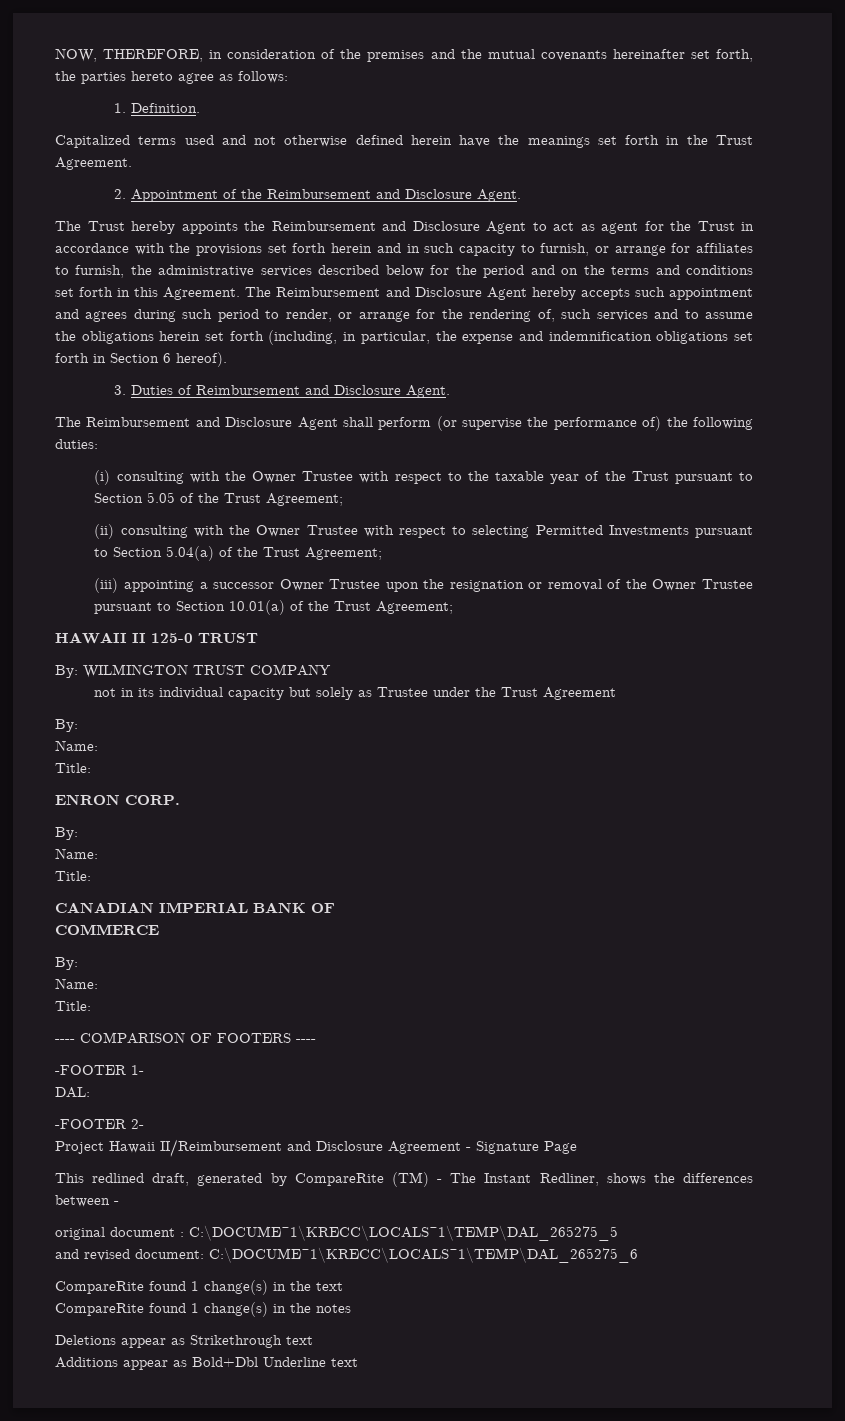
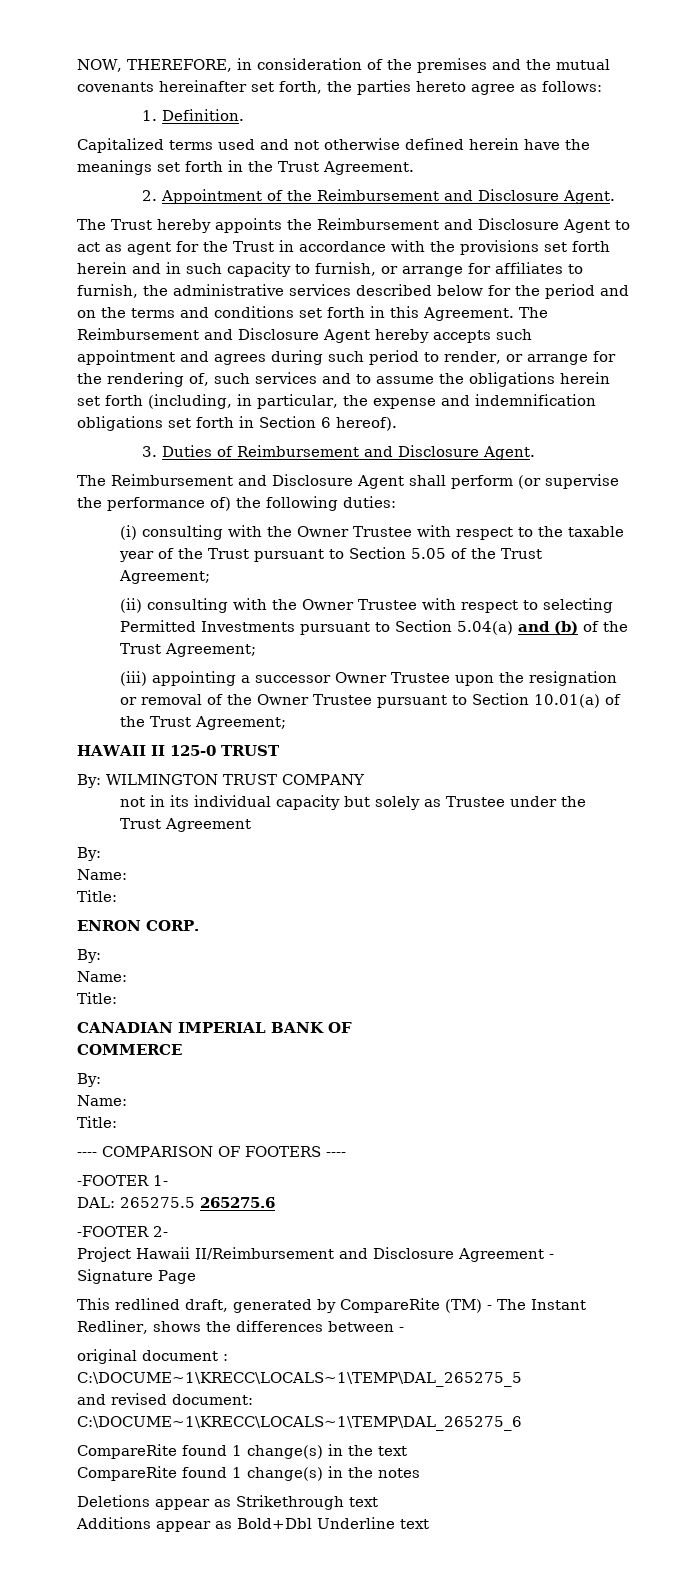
- (ii) consulting with the Owner Trustee with respect to selecting Permitted Investments pursuant to Section 5.04(a) of the Trust Agreement;
+ (ii) consulting with the Owner Trustee with respect to selecting Permitted Investments pursuant to Section 5.04(a) and (b) of the Trust Agreement;
- DAL:
+ DAL: 265275.5 265275.6

